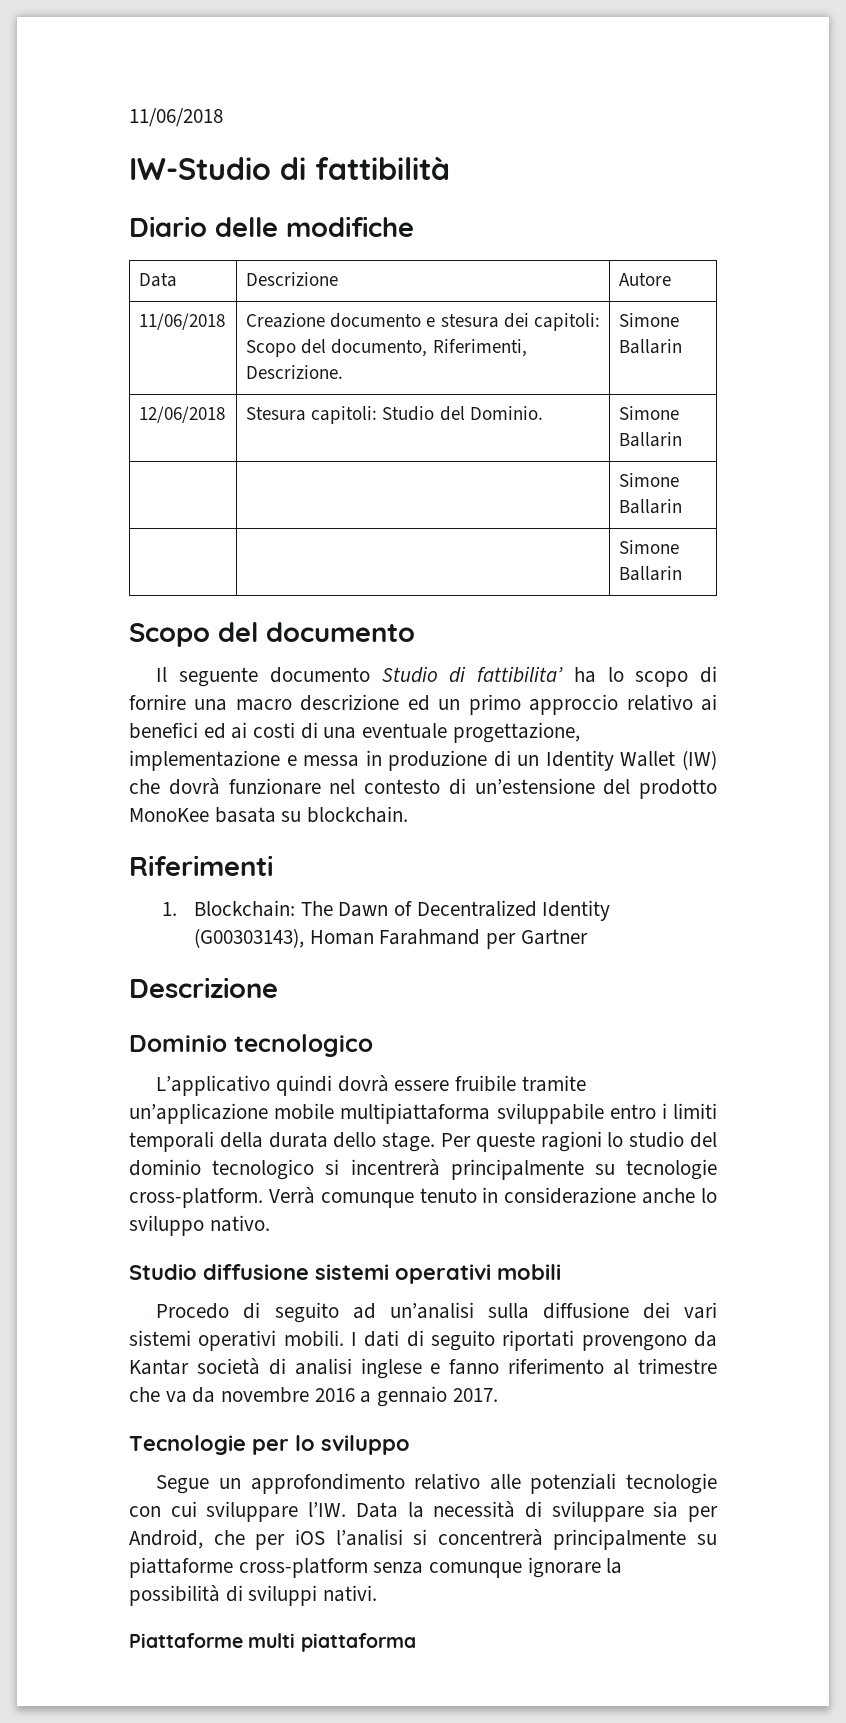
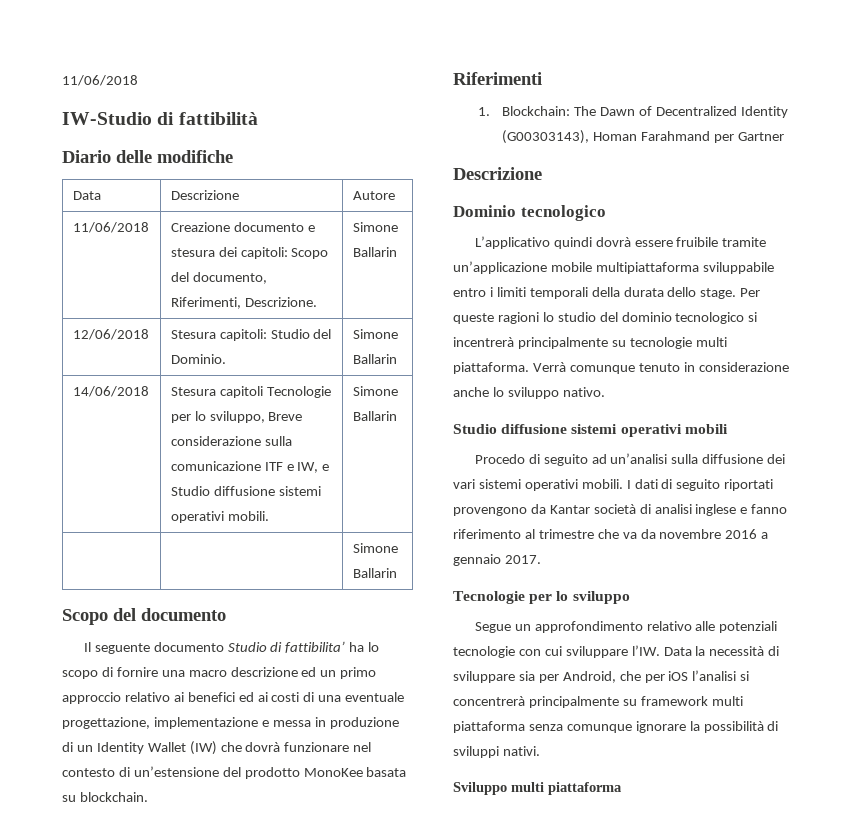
  12/06/2018 | Stesura capitoli: Studio del Dominio. | Simone Ballarin
- | | Simone Ballarin
+ 14/06/2018 | Stesura capitoli Tecnologie per lo sviluppo, Breve considerazione sulla comunicazione ITF e IW, e Studio diffusione sistemi operativi mobili. | Simone Ballarin
- Per queste ragioni lo studio del dominio tecnologico si incentrerà principalmente su tecnologie cross-platform.
+ Per queste ragioni lo studio del dominio tecnologico si incentrerà principalmente su tecnologie multi piattaforma.
- Data la necessità di sviluppare sia per Android, che per iOS l’analisi si concentrerà principalmente su piattaforme cross-platform senza comunque ignorare la possibilità di sviluppi nativi.
+ Data la necessità di sviluppare sia per Android, che per iOS l’analisi si concentrerà principalmente su framework multi piattaforma senza comunque ignorare la possibilità di sviluppi nativi.
- Piattaforme multi piattaforma
+ Sviluppo multi piattaforma

